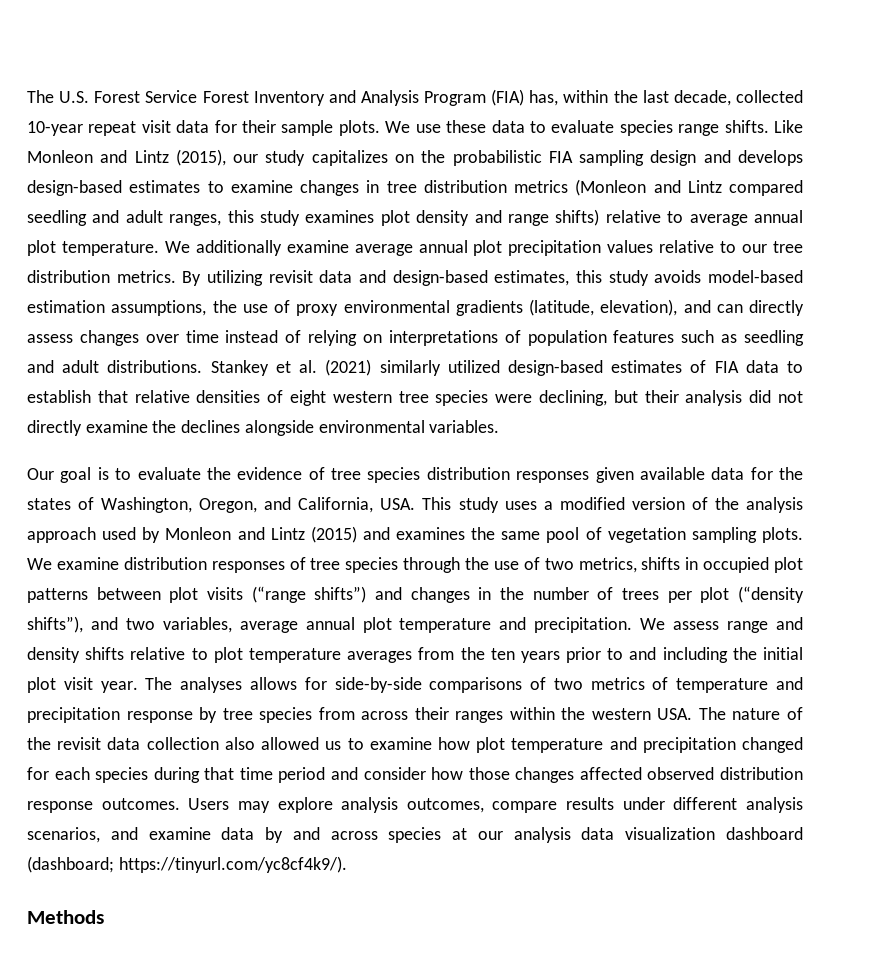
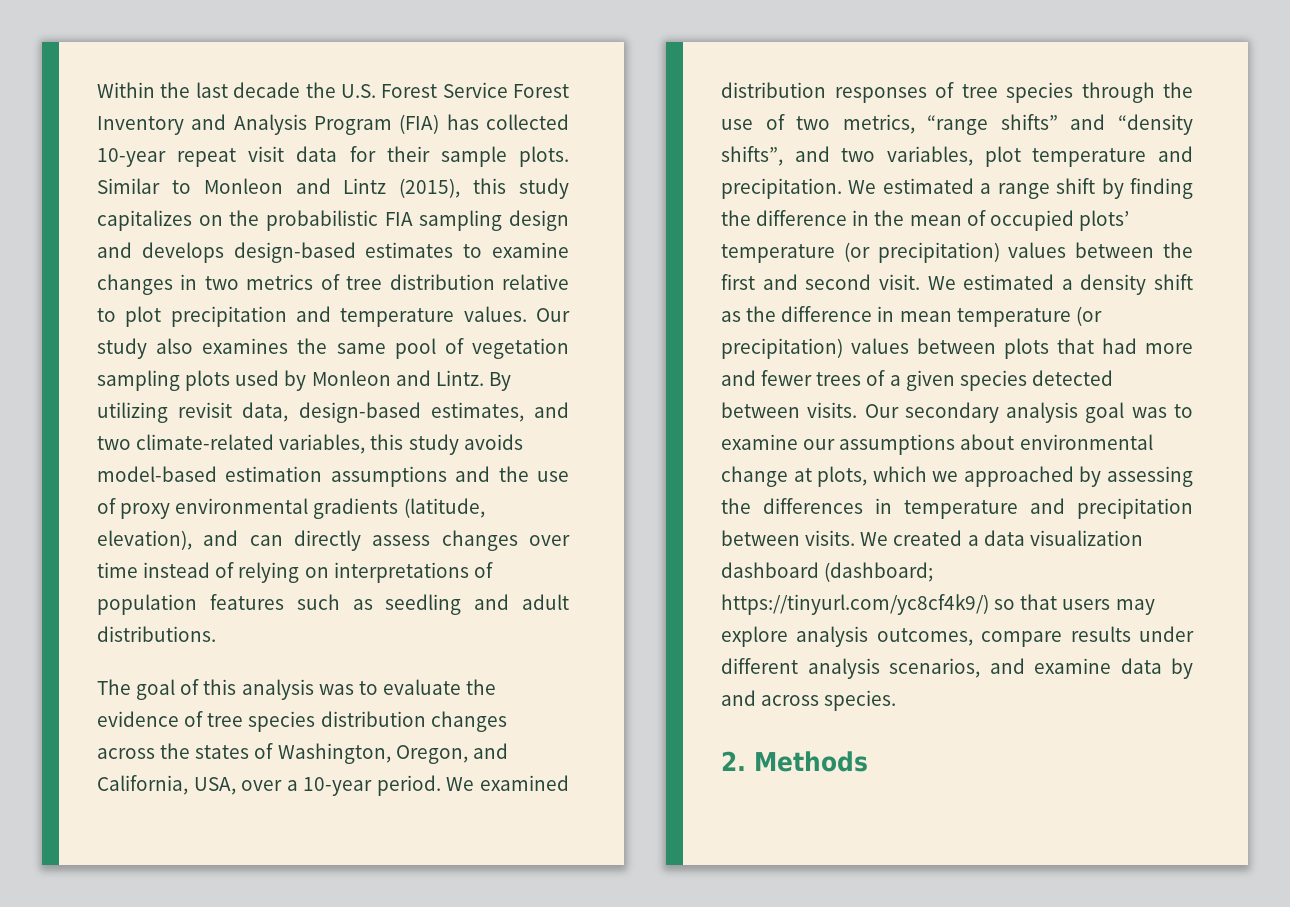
- The U.S. Forest Service Forest Inventory and Analysis Program (FIA) has, within the last decade, collected 10-year repeat visit data for their sample plots.
+ Within the last decade the U.S. Forest Service Forest Inventory and Analysis Program (FIA) has collected 10-year repeat visit data for their sample plots.
- We use these data to evaluate species range shifts. Like Monleon and Lintz (2015), our study capitalizes on the probabilistic FIA sampling design and develops design-based estimates to examine changes in tree distribution metrics (Monleon and Lintz compared seedling and adult ranges, this study examines plot density and range shifts) relative to average annual plot temperature. We additionally examine average annual plot precipitation values relative to our tree distribution metrics. By utilizing revisit data and design-based estimates, this study avoids model-based estimation assumptions, the use of proxy environmental gradients (latitude, elevation), and can directly assess changes over time instead of relying on interpretations of population features such as seedling and adult distributions. Stankey et al. (2021) similarly utilized design-based estimates of FIA data to establish that relative densities of eight western tree species were declining, but their analysis did not directly examine the declines alongside environmental variables.
- Our goal is to evaluate the evidence of tree species distribution responses given available data for the states of Washington, Oregon, and California, USA. This study uses a modified version of the analysis approach used by Monleon and Lintz (2015) and examines the same pool of vegetation sampling plots. We examine distribution responses of tree species through the use of two metrics, shifts in occupied plot patterns between plot visits (“range shifts”) and changes in the number of trees per plot (“density shifts”), and two variables, average annual plot temperature and precipitation.
+ Similar to Monleon and Lintz (2015), this study capitalizes on the probabilistic FIA sampling design and develops design-based estimates to examine changes in two metrics of tree distribution relative to plot precipitation and temperature values. Our study also examines the same pool of vegetation sampling plots used by Monleon and Lintz. By utilizing revisit data, design-based estimates, and two climate-related variables, this study avoids model-based estimation assumptions and the use of proxy environmental gradients (latitude, elevation), and can directly assess changes over time instead of relying on interpretations of population features such as seedling and adult distributions.
+ The goal of this analysis was to evaluate the evidence of tree species distribution changes across the states of Washington, Oregon, and California, USA, over a 10-year period. We examined distribution responses of tree species through the use of two metrics, “range shifts” and “density shifts”, and two variables, plot temperature and precipitation.
- We assess range and density shifts relative to plot temperature averages from the ten years prior to and including the initial plot visit year. The analyses allows for side-by-side comparisons of two metrics of temperature and precipitation response by tree species from across their ranges within the western USA. The nature of the revisit data collection also allowed us to examine how plot temperature and precipitation changed for each species during that time period and consider how those changes affected observed distribution response outcomes. Users may explore analysis outcomes, compare results under different analysis scenarios, and examine data by and across species at our analysis data visualization dashboard (dashboard; https://tinyurl.com/yc8cf4k9/).
- Methods
+ We estimated a range shift by finding the difference in the mean of occupied plots’ temperature (or precipitation) values between the first and second visit. We estimated a density shift as the difference in mean temperature (or precipitation) values between plots that had more and fewer trees of a given species detected between visits. Our secondary analysis goal was to examine our assumptions about environmental change at plots, which we approached by assessing the differences in temperature and precipitation between visits. We created a data visualization dashboard (dashboard; https://tinyurl.com/yc8cf4k9/) so that users may explore analysis outcomes, compare results under different analysis scenarios, and examine data by and across species.
+ 2. Methods

